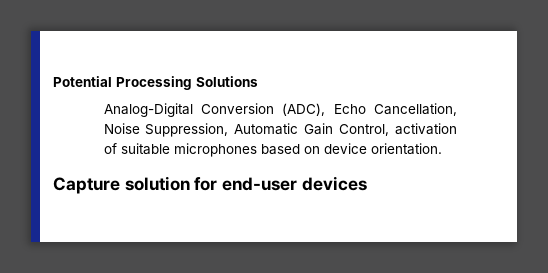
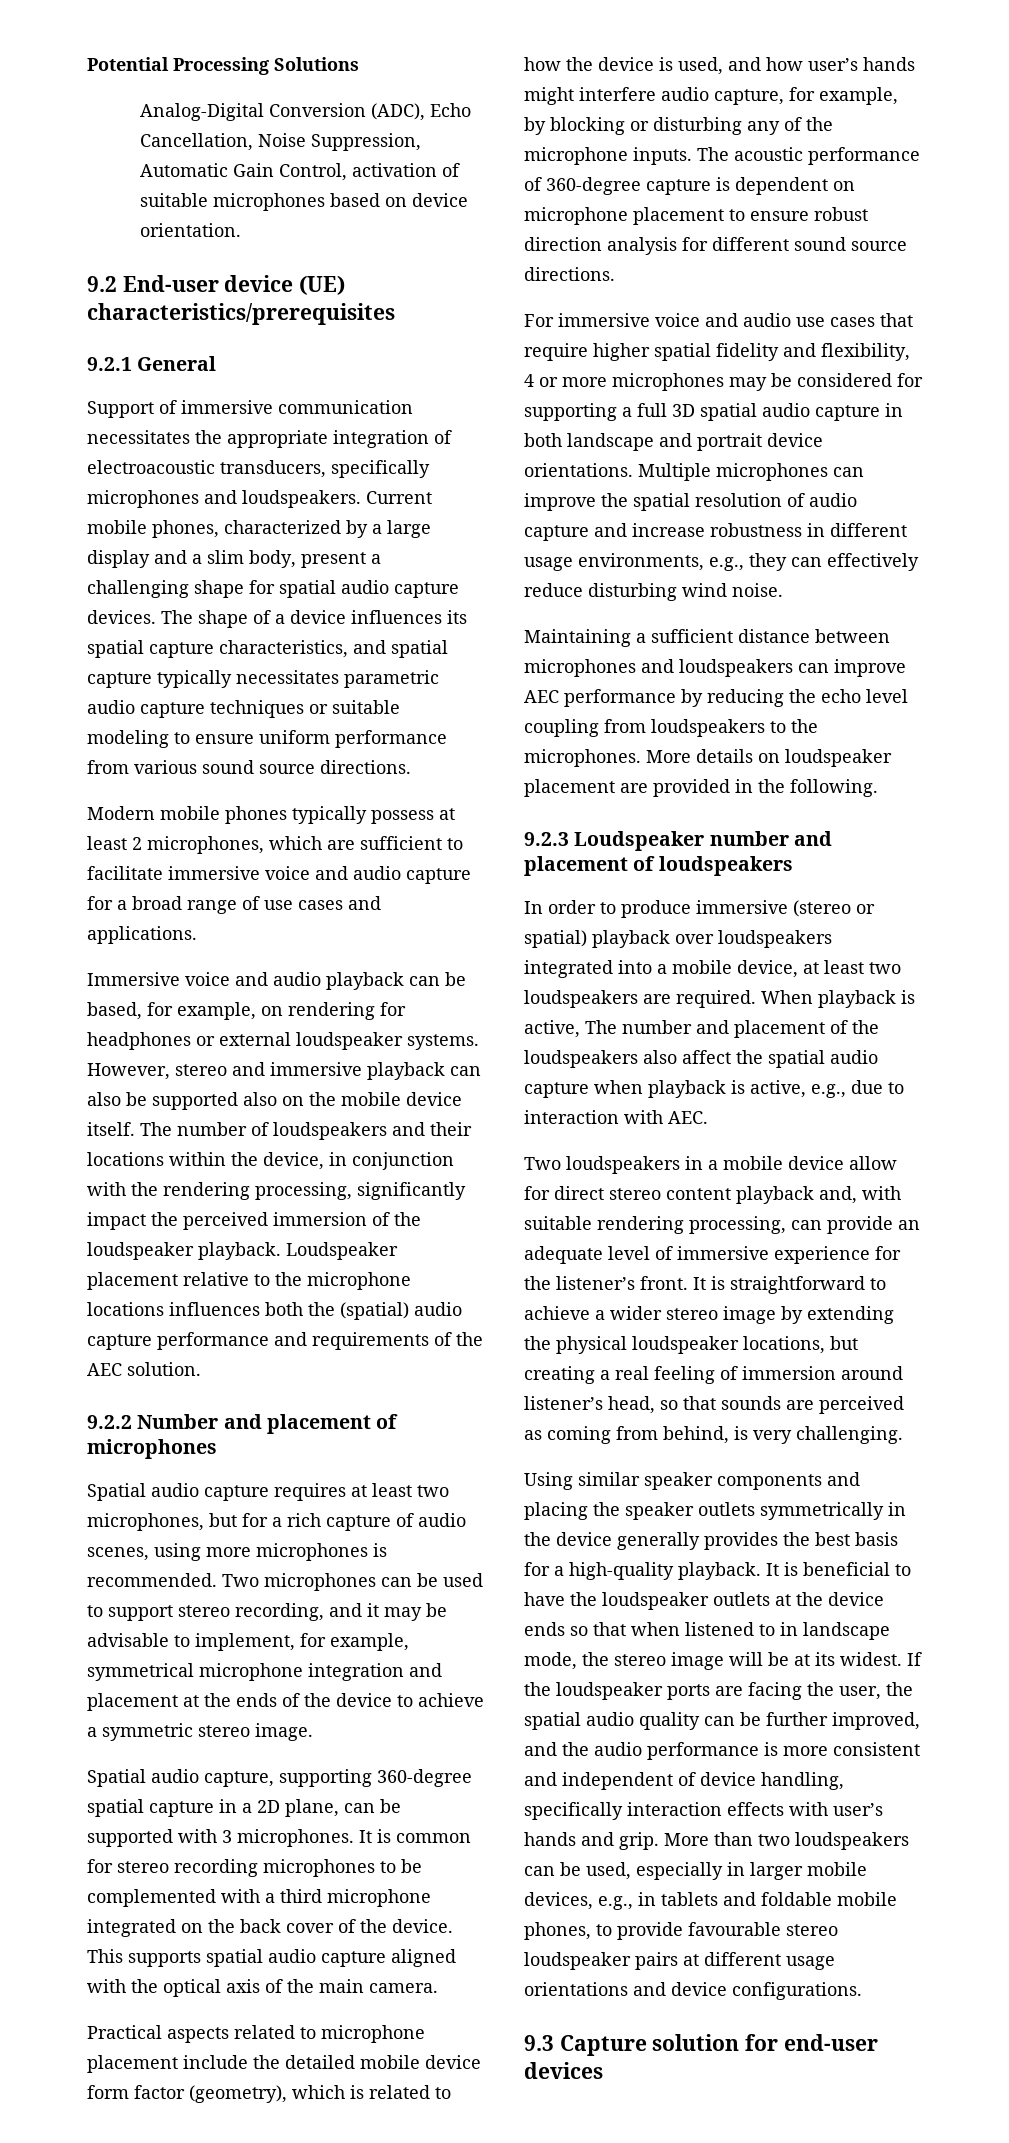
- Capture solution for end-user devices
+ 9.2 End-user device (UE) characteristics/prerequisites
+ 9.2.1 General
+ Support of immersive communication necessitates the appropriate integration of electroacoustic transducers, specifically microphones and loudspeakers. Current mobile phones, characterized by a large display and a slim body, present a challenging shape for spatial audio capture devices. The shape of a device influences its spatial capture characteristics, and spatial capture typically necessitates parametric audio capture techniques or suitable modeling to ensure uniform performance from various sound source directions.
+ Modern mobile phones typically possess at least 2 microphones, which are sufficient to facilitate immersive voice and audio capture for a broad range of use cases and applications.
+ Immersive voice and audio playback can be based, for example, on rendering for headphones or external loudspeaker systems. However, stereo and immersive playback can also be supported also on the mobile device itself. The number of loudspeakers and their locations within the device, in conjunction with the rendering processing, significantly impact the perceived immersion of the loudspeaker playback. Loudspeaker placement relative to the microphone locations influences both the (spatial) audio capture performance and requirements of the AEC solution.
+ 9.2.2 Number and placement of microphones
+ Spatial audio capture requires at least two microphones, but for a rich capture of audio scenes, using more microphones is recommended. Two microphones can be used to support stereo recording, and it may be advisable to implement, for example, symmetrical microphone integration and placement at the ends of the device to achieve a symmetric stereo image.
+ Spatial audio capture, supporting 360-degree spatial capture in a 2D plane, can be supported with 3 microphones. It is common for stereo recording microphones to be complemented with a third microphone integrated on the back cover of the device. This supports spatial audio capture aligned with the optical axis of the main camera.
+ Practical aspects related to microphone placement include the detailed mobile device form factor (geometry), which is related to how the device is used, and how user’s hands might interfere audio capture, for example, by blocking or disturbing any of the microphone inputs. The acoustic performance of 360-degree capture is dependent on microphone placement to ensure robust direction analysis for different sound source directions.
+ For immersive voice and audio use cases that require higher spatial fidelity and flexibility, 4 or more microphones may be considered for supporting a full 3D spatial audio capture in both landscape and portrait device orientations. Multiple microphones can improve the spatial resolution of audio capture and increase robustness in different usage environments, e.g., they can effectively reduce disturbing wind noise.
+ Maintaining a sufficient distance between microphones and loudspeakers can improve AEC performance by reducing the echo level coupling from loudspeakers to the microphones. More details on loudspeaker placement are provided in the following.
+ 9.2.3 Loudspeaker number and placement of loudspeakers
+ In order to produce immersive (stereo or spatial) playback over loudspeakers integrated into a mobile device, at least two loudspeakers are required. When playback is active, The number and placement of the loudspeakers also affect the spatial audio capture when playback is active, e.g., due to interaction with AEC.
+ Two loudspeakers in a mobile device allow for direct stereo content playback and, with suitable rendering processing, can provide an adequate level of immersive experience for the listener’s front. It is straightforward to achieve a wider stereo image by extending the physical loudspeaker locations, but creating a real feeling of immersion around listener’s head, so that sounds are perceived as coming from behind, is very challenging.
+ Using similar speaker components and placing the speaker outlets symmetrically in the device generally provides the best basis for a high-quality playback. It is beneficial to have the loudspeaker outlets at the device ends so that when listened to in landscape mode, the stereo image will be at its widest. If the loudspeaker ports are facing the user, the spatial audio quality can be further improved, and the audio performance is more consistent and independent of device handling, specifically interaction effects with user’s hands and grip. More than two loudspeakers can be used, especially in larger mobile devices, e.g., in tablets and foldable mobile phones, to provide favourable stereo loudspeaker pairs at different usage orientations and device configurations.
+ 9.3 Capture solution for end-user devices

